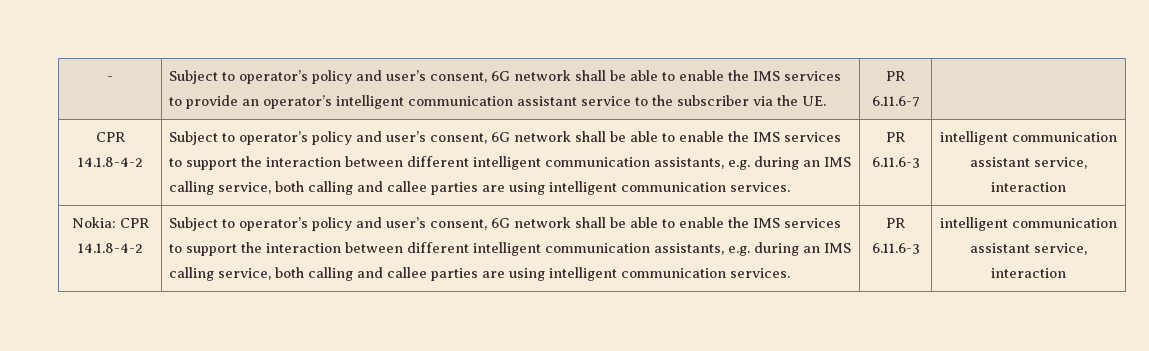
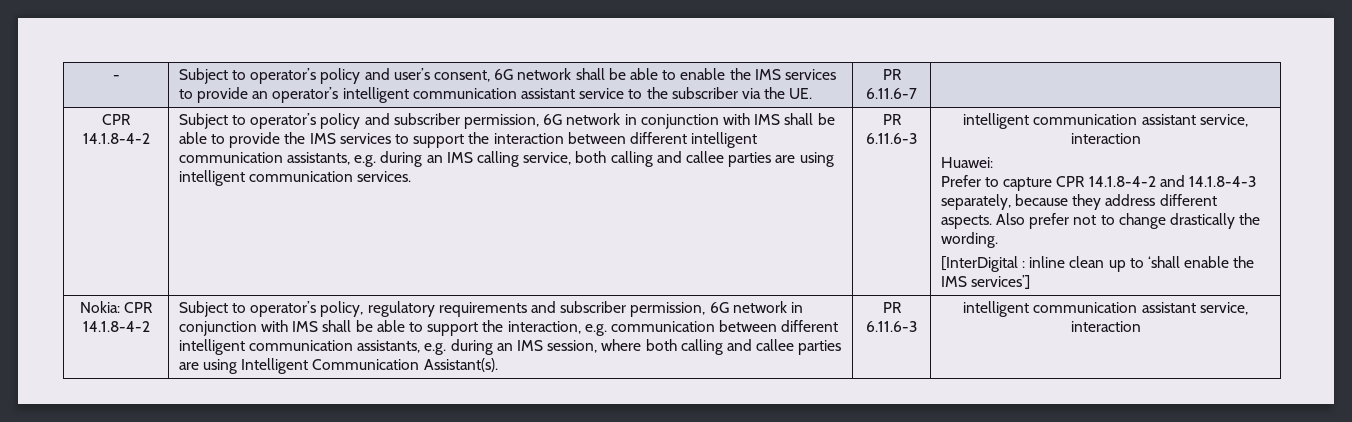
  - | Subject to operator’s policy and user’s consent, 6G network shall be able to enable the IMS services to provide an operator’s intelligent communication assistant service to the subscriber via the UE. | PR 6.11.6-7 |
- CPR 14.1.8-4-2 | Subject to operator’s policy and user’s consent, 6G network shall be able to enable the IMS services to support the interaction between different intelligent communication assistants, e.g. during an IMS calling service, both calling and callee parties are using intelligent communication services.
+ CPR 14.1.8-4-2 | Subject to operator’s policy and subscriber permission, 6G network in conjunction with IMS shall be able to provide the IMS services to support the interaction between different intelligent communication assistants, e.g. during an IMS calling service, both calling and callee parties are using intelligent communication services.
+ Huawei:
+ Prefer to capture CPR 14.1.8-4-2 and 14.1.8-4-3 separately, because they address different aspects. Also prefer not to change drastically the wording.
+ [InterDigital : inline clean up to ‘shall enable the IMS services’]
- Nokia: CPR 14.1.8-4-2 | Subject to operator’s policy and user’s consent, 6G network shall be able to enable the IMS services to support the interaction between different intelligent communication assistants, e.g. during an IMS calling service, both calling and callee parties are using intelligent communication services.
+ Nokia: CPR 14.1.8-4-2 | Subject to operator’s policy, regulatory requirements and subscriber permission, 6G network in conjunction with IMS shall be able to support the interaction, e.g. communication between different intelligent communication assistants, e.g. during an IMS session, where both calling and callee parties are using Intelligent Communication Assistant(s).

